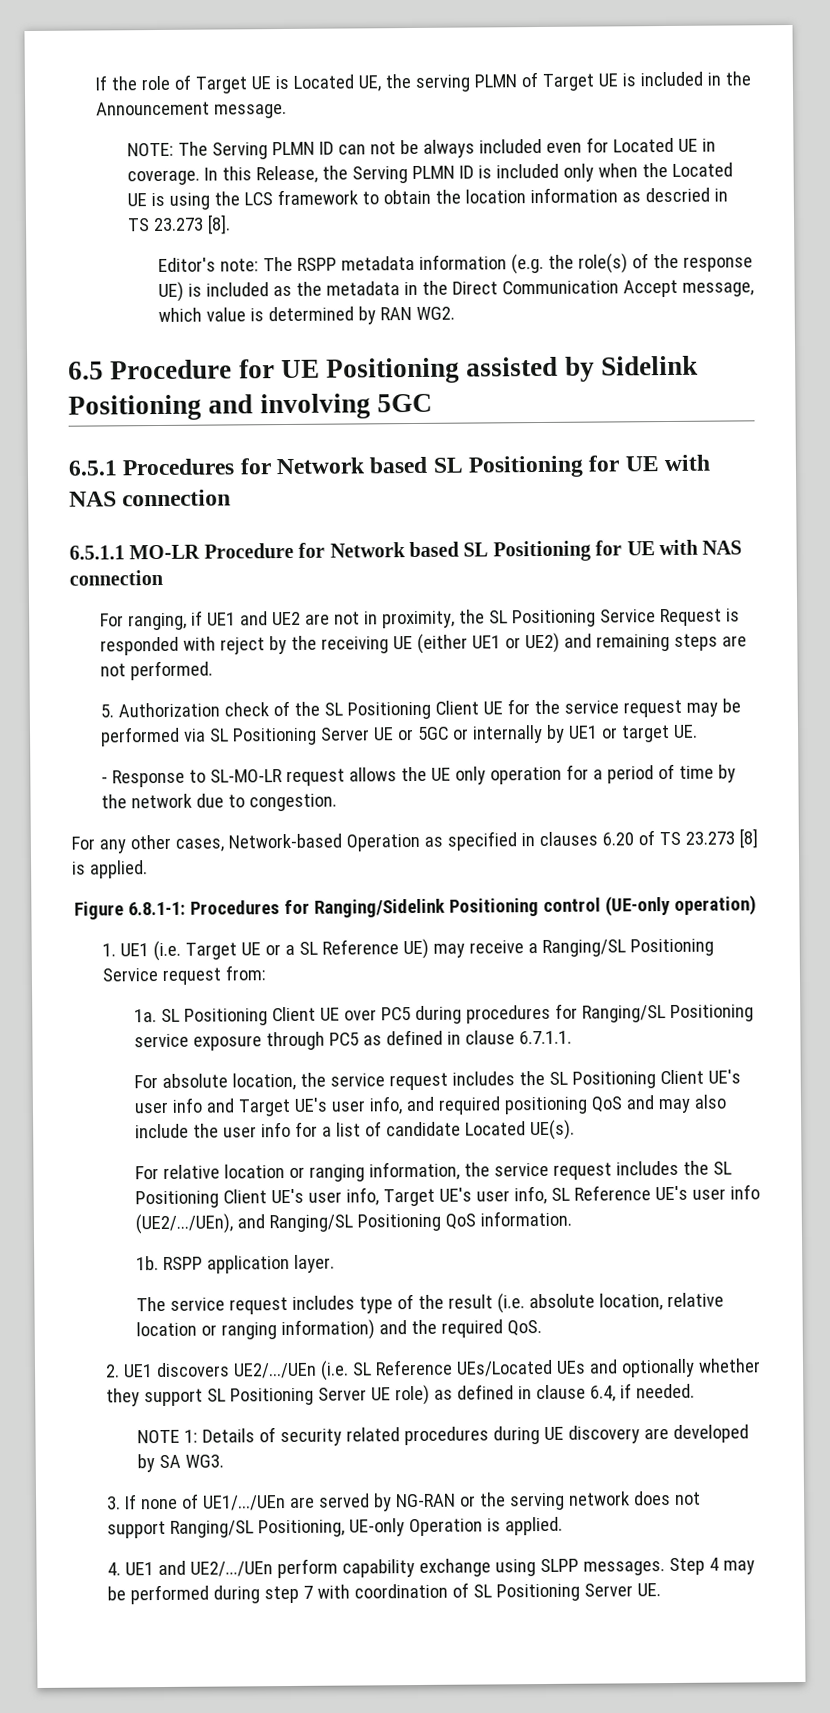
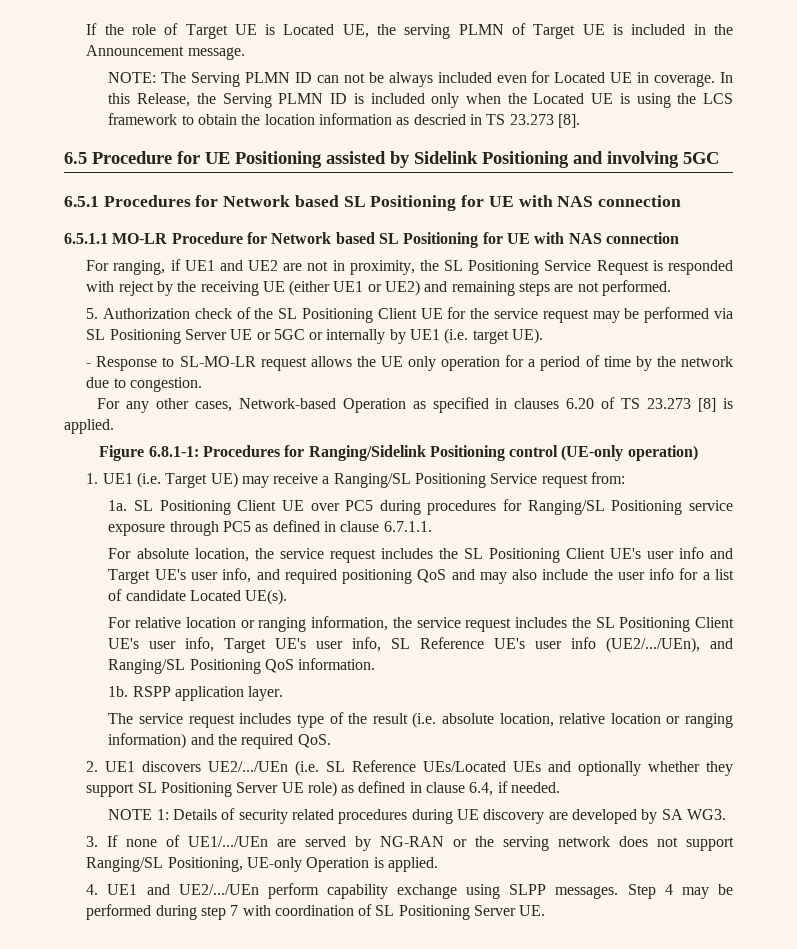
- Editor's note: The RSPP metadata information (e.g. the role(s) of the response UE) is included as the metadata in the Direct Communication Accept message, which value is determined by RAN WG2.
- 5. Authorization check of the SL Positioning Client UE for the service request may be performed via SL Positioning Server UE or 5GC or internally by UE1 or target UE.
+ 5. Authorization check of the SL Positioning Client UE for the service request may be performed via SL Positioning Server UE or 5GC or internally by UE1 (i.e. target UE).
- 1. UE1 (i.e. Target UE or a SL Reference UE) may receive a Ranging/SL Positioning Service request from:
+ 1. UE1 (i.e. Target UE) may receive a Ranging/SL Positioning Service request from:

